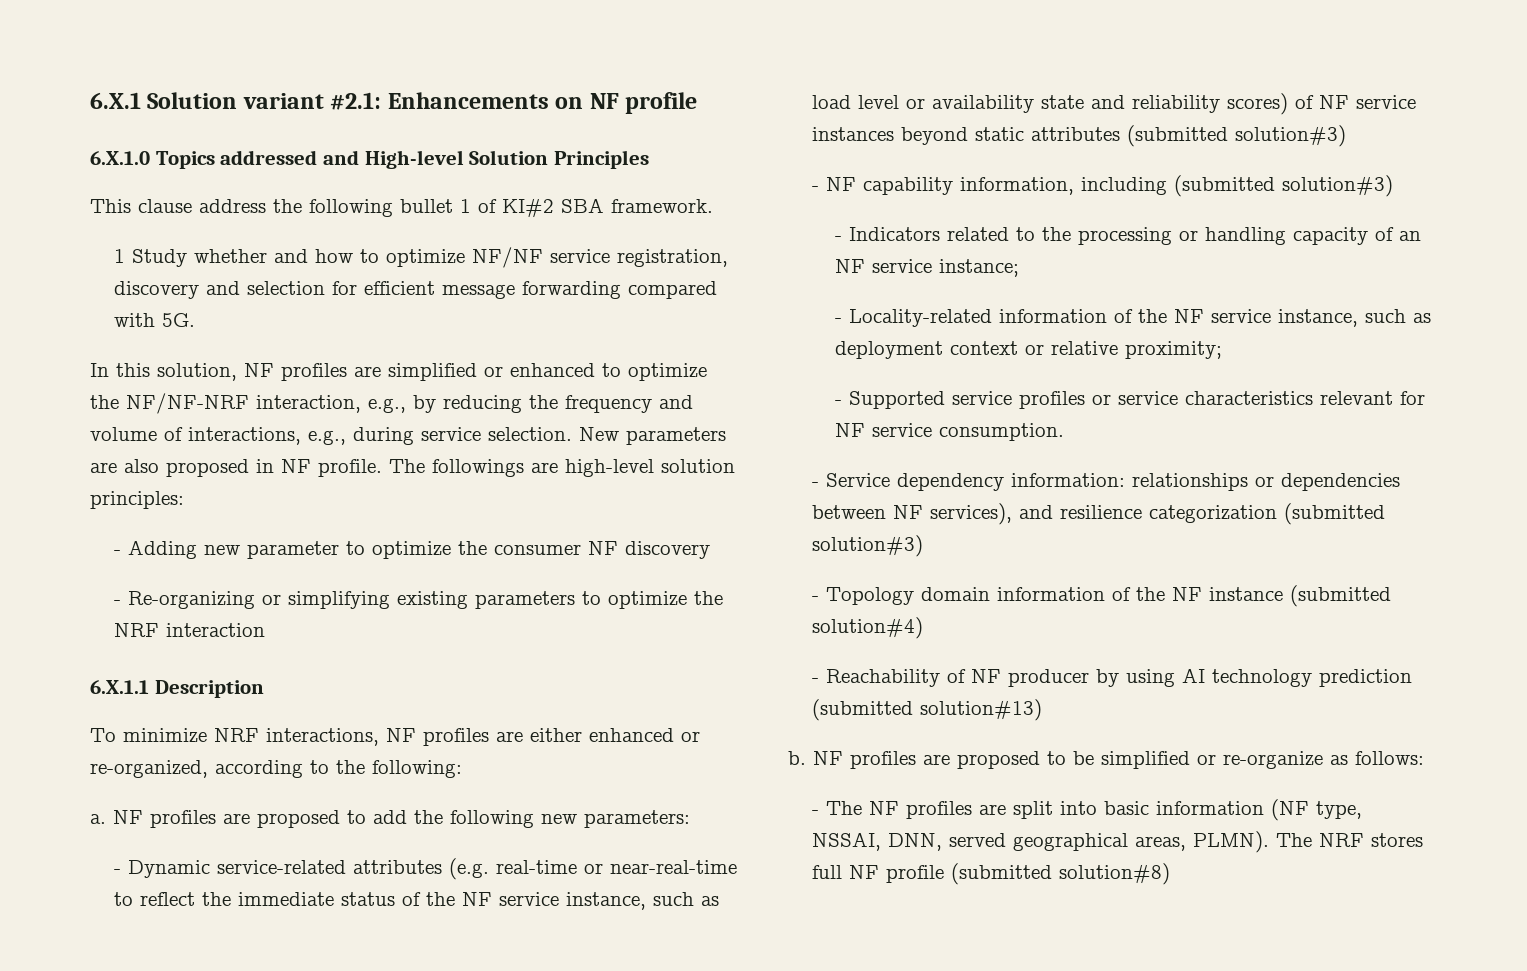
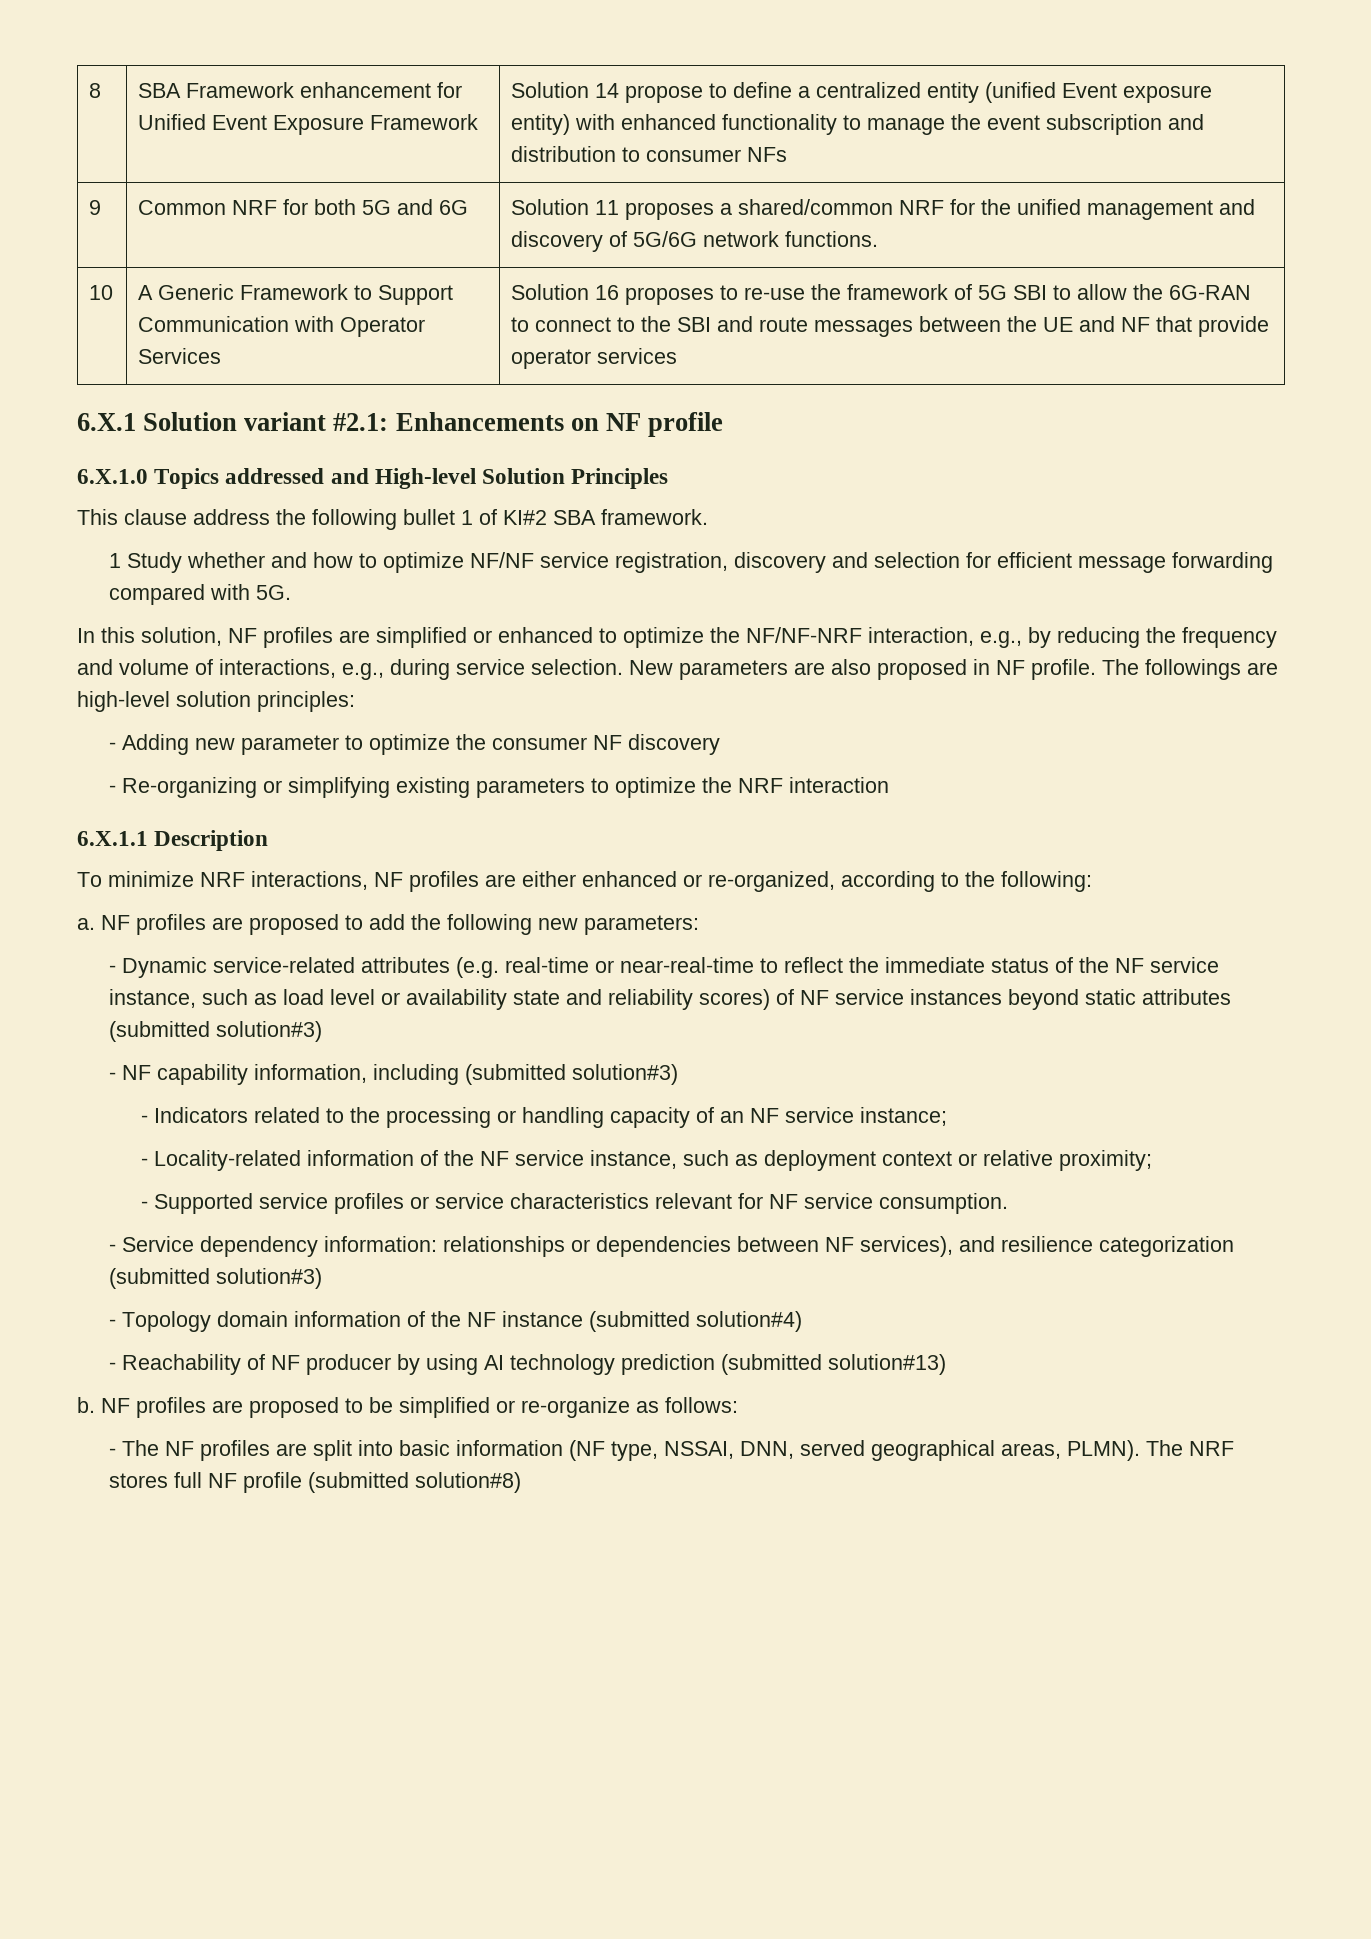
+ 8 | SBA Framework enhancement for Unified Event Exposure Framework | Solution 14 propose to define a centralized entity (unified Event exposure entity) with enhanced functionality to manage the event subscription and distribution to consumer NFs
+ 9 | Common NRF for both 5G and 6G | Solution 11 proposes a shared/common NRF for the unified management and discovery of 5G/6G network functions.
+ 10 | A Generic Framework to Support Communication with Operator Services | Solution 16 proposes to re-use the framework of 5G SBI to allow the 6G-RAN to connect to the SBI and route messages between the UE and NF that provide operator services

